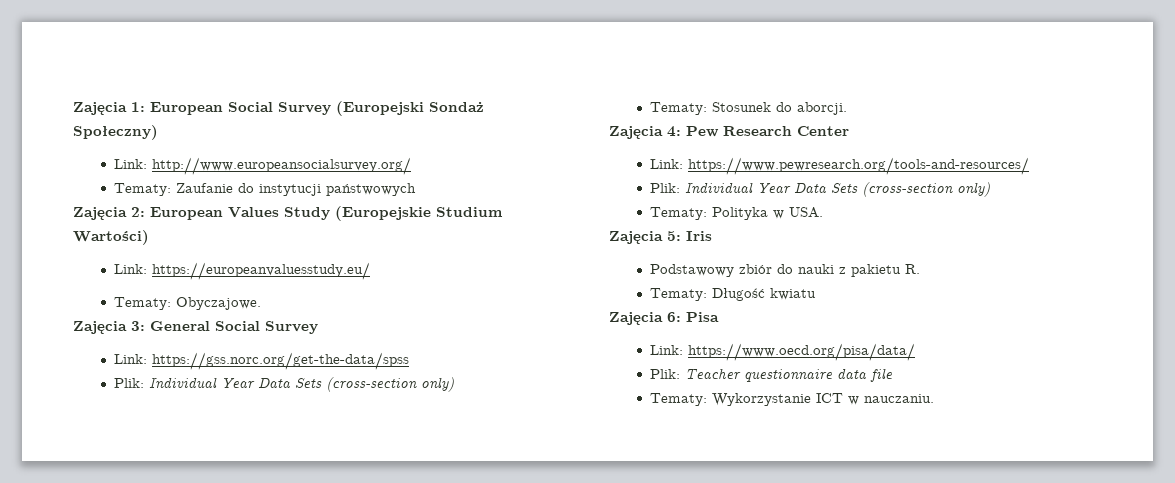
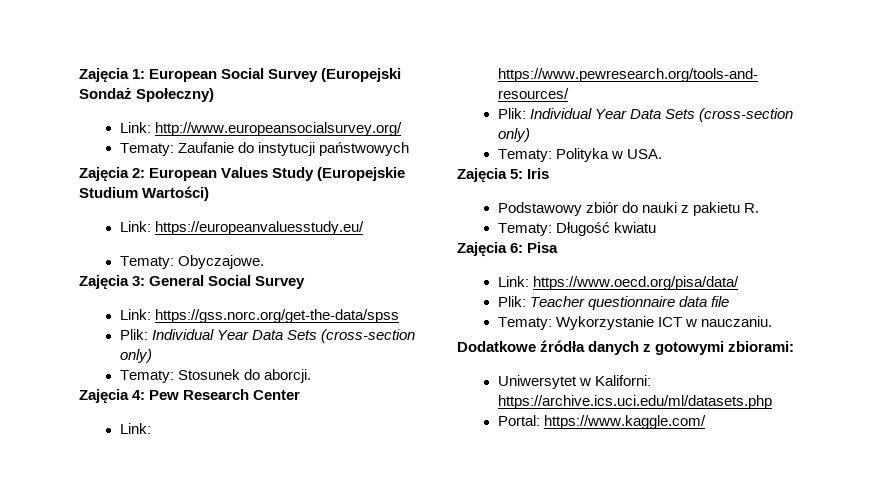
+ Dodatkowe źródła danych z gotowymi zbiorami:
+ Uniwersytet w Kaliforni: https://archive.ics.uci.edu/ml/datasets.php
+ Portal: https://www.kaggle.com/

